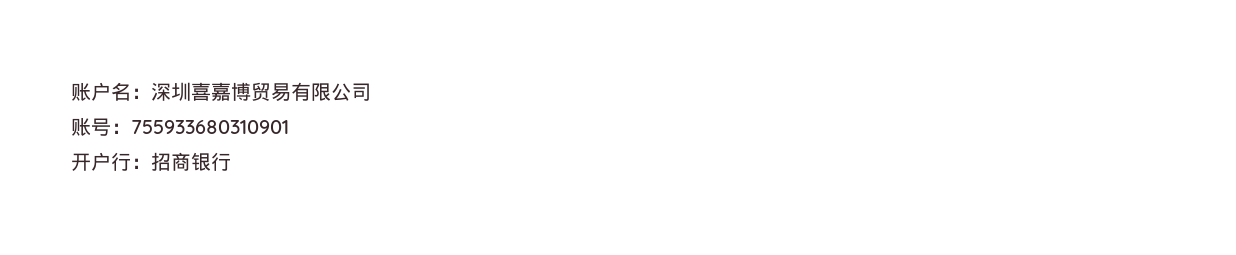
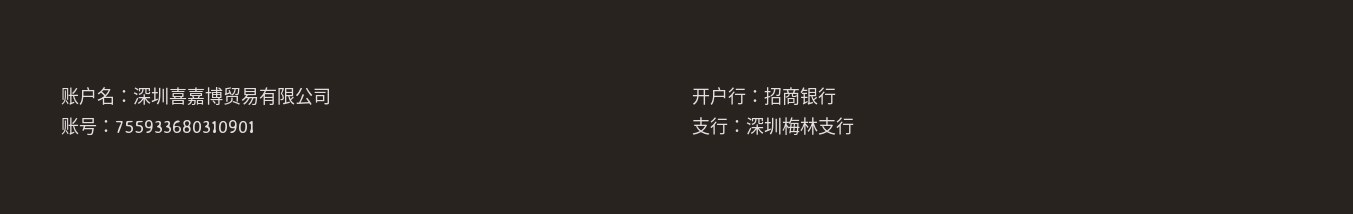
+ 支行：深圳梅林支行

